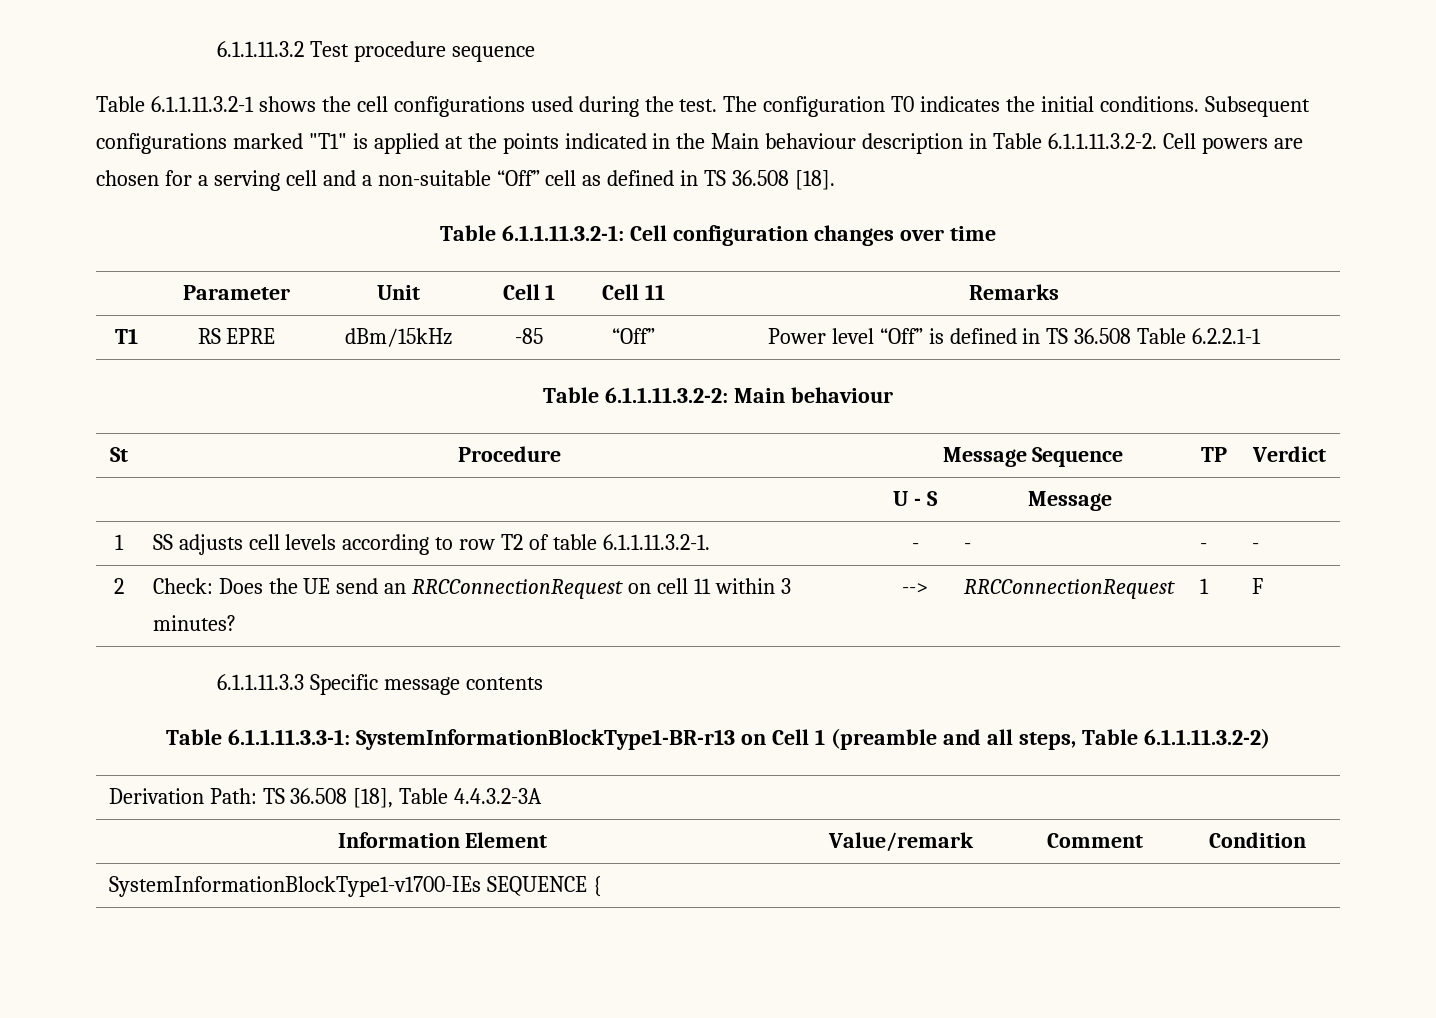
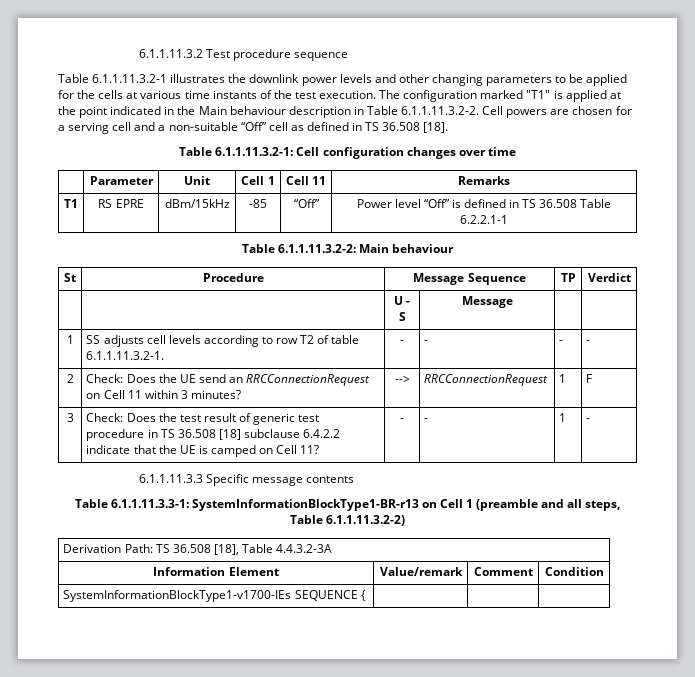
- Table 6.1.1.11.3.2-1 shows the cell configurations used during the test. The configuration T0 indicates the initial conditions. Subsequent configurations marked "T1" is applied at the points indicated in the Main behaviour description in Table 6.1.1.11.3.2-2. Cell powers are chosen for a serving cell and a non-suitable “Off” cell as defined in TS 36.508 [18].
+ Table 6.1.1.11.3.2-1 illustrates the downlink power levels and other changing parameters to be applied for the cells at various time instants of the test execution. The configuration marked "T1" is applied at the point indicated in the Main behaviour description in Table 6.1.1.11.3.2-2. Cell powers are chosen for a serving cell and a non-suitable “Off” cell as defined in TS 36.508 [18].
- 2 | Check: Does the UE send an RRCConnectionRequest on cell 11 within 3 minutes? | --> | RRCConnectionRequest | 1 | F
+ 2 | Check: Does the UE send an RRCConnectionRequest on Cell 11 within 3 minutes? | --> | RRCConnectionRequest | 1 | F
+ 3 | Check: Does the test result of generic test procedure in TS 36.508 [18] subclause 6.4.2.2 indicate that the UE is camped on Cell 11? | - | - | 1 | -

